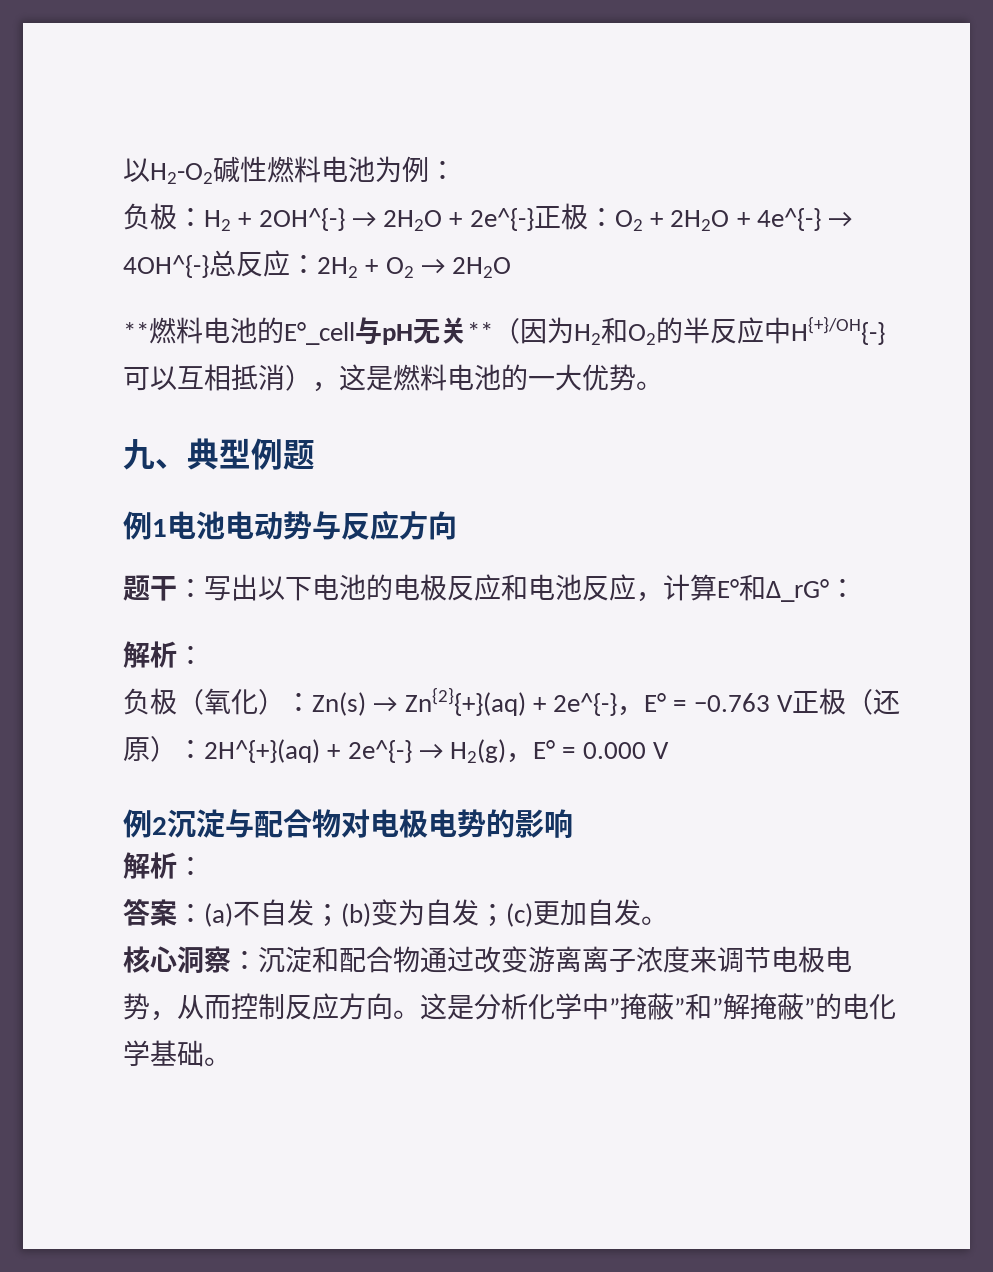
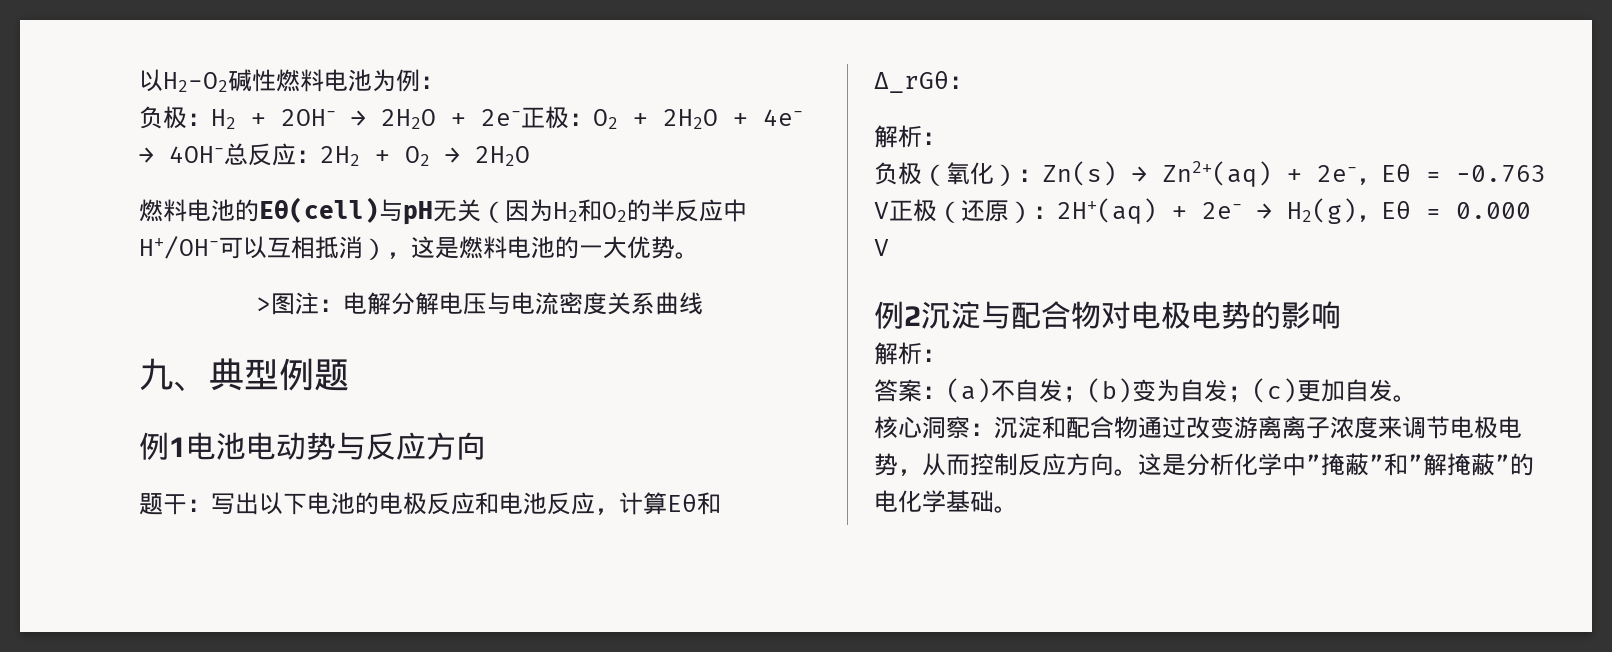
- 负极：H2 + 2OH^{-} → 2H2O + 2e^{-}正极：O2 + 2H2O + 4e^{-} → 4OH^{-}总反应：2H2 + O2 → 2H2O
+ 负极：H2 + 2OH- → 2H2O + 2e-正极：O2 + 2H2O + 4e- → 4OH-总反应：2H2 + O2 → 2H2O
- **燃料电池的E°_cell与pH无关**（因为H2和O2的半反应中H{+}/OH{-}可以互相抵消），这是燃料电池的一大优势。
+ 燃料电池的Eθ(cell)与pH无关（因为H2和O2的半反应中H+/OH-可以互相抵消），这是燃料电池的一大优势。
+ >图注：电解分解电压与电流密度关系曲线
- 题干：写出以下电池的电极反应和电池反应，计算E°和Δ_rG°：
+ 题干：写出以下电池的电极反应和电池反应，计算Eθ和Δ_rGθ：
- 负极（氧化）：Zn(s) → Zn{2}{+}(aq) + 2e^{-}，E° = −0.763 V正极（还原）：2H^{+}(aq) + 2e^{-} → H2(g)，E° = 0.000 V
+ 负极（氧化）：Zn(s) → Zn2+(aq) + 2e-，Eθ = −0.763 V正极（还原）：2H+(aq) + 2e- → H2(g)，Eθ = 0.000 V

